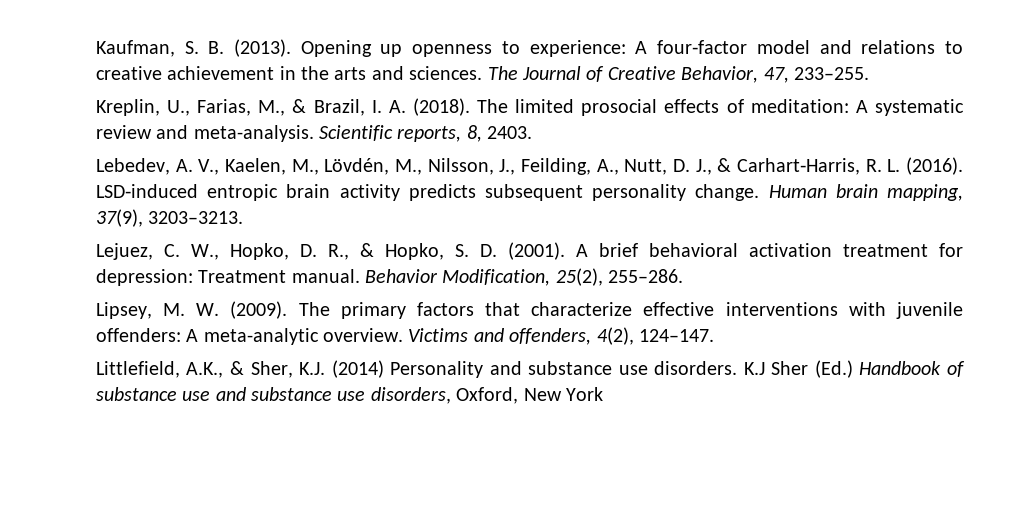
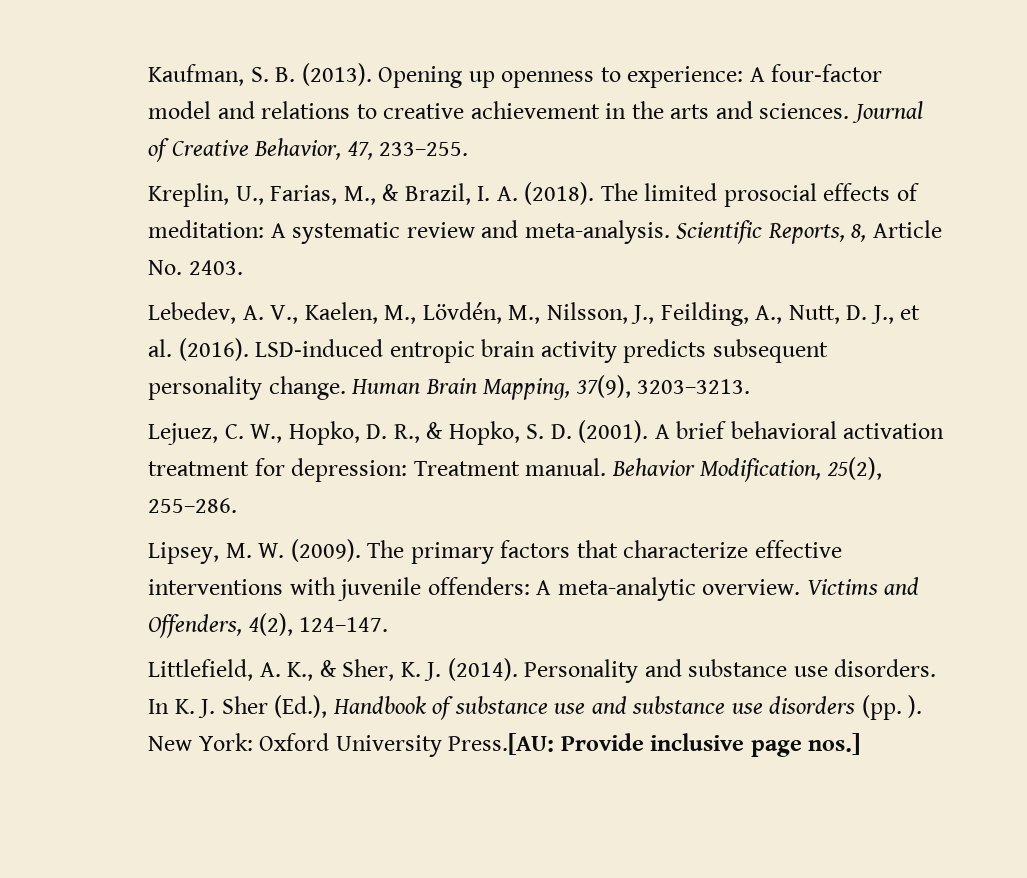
- The Journal of Creative Behavior, 47, 233–255.
+ Journal of Creative Behavior, 47, 233–255.
- Scientific reports, 8, 2403.
+ Scientific Reports, 8, Article No. 2403.
- Lebedev, A. V., Kaelen, M., Lövdén, M., Nilsson, J., Feilding, A., Nutt, D. J., & Carhart‐Harris, R. L. (2016).
+ Lebedev, A. V., Kaelen, M., Lövdén, M., Nilsson, J., Feilding, A., Nutt, D. J., et al. (2016).
- Human brain mapping, 37(9), 3203–3213.
+ Human Brain Mapping, 37(9), 3203–3213.
- Victims and offenders, 4(2), 124–147.
+ Victims and Offenders, 4(2), 124–147.
- Littlefield, A.K., & Sher, K.J. (2014) Personality and substance use disorders.
+ Littlefield, A. K., & Sher, K. J. (2014). Personality and substance use disorders.
- K.J Sher (Ed.) Handbook of substance use and substance use disorders, Oxford, New York
+ In K. J. Sher (Ed.), Handbook of substance use and substance use disorders (pp. ). New York: Oxford University Press.[AU: Provide inclusive page nos.]

